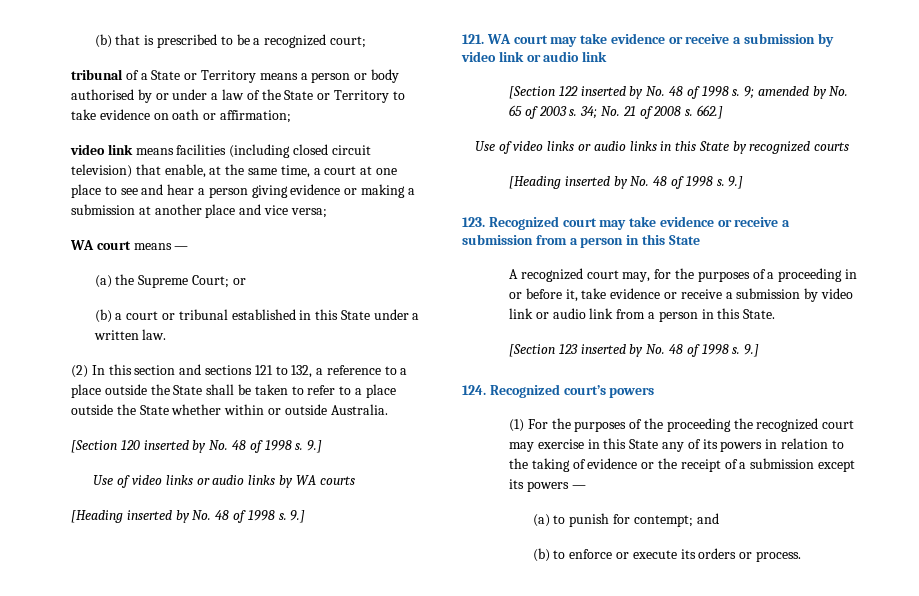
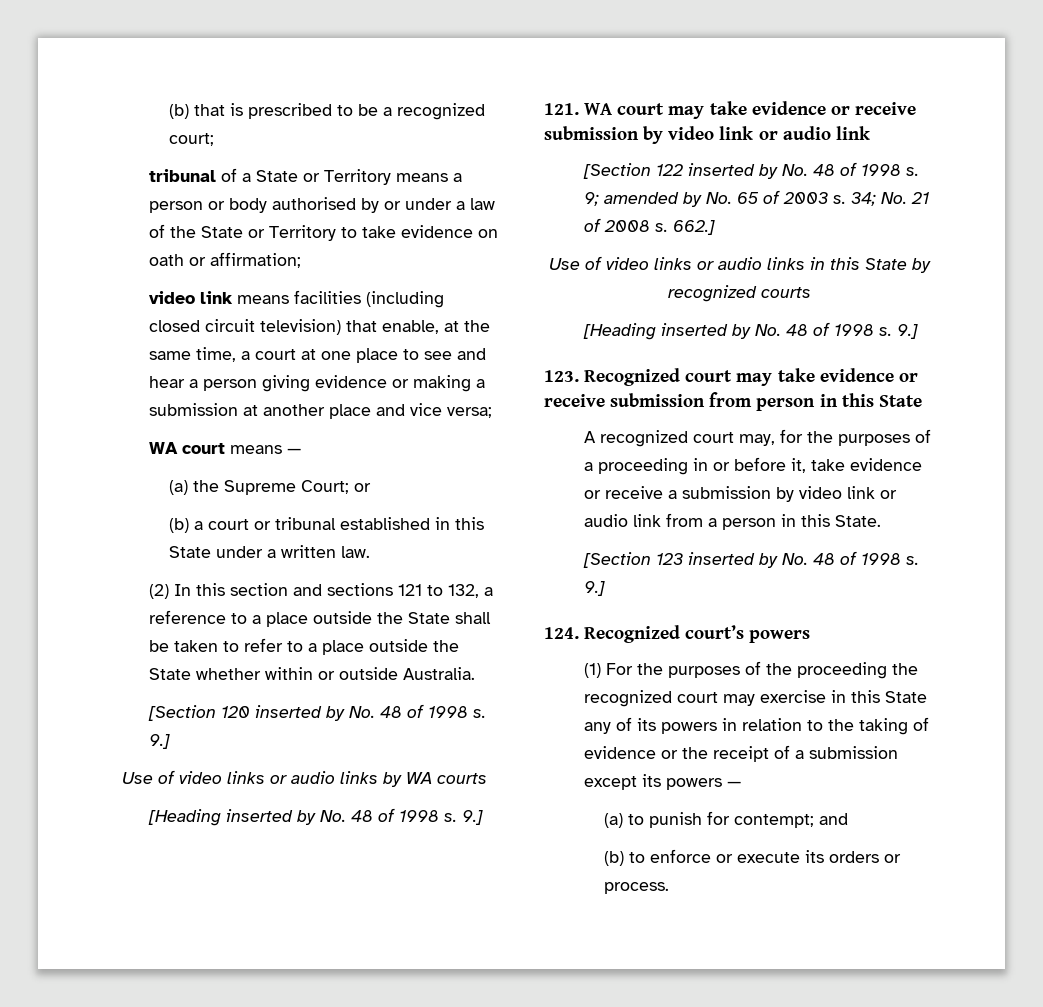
- 121. WA court may take evidence or receive a submission by video link or audio link
+ 121. WA court may take evidence or receive submission by video link or audio link
- 123. Recognized court may take evidence or receive a submission from a person in this State
+ 123. Recognized court may take evidence or receive submission from person in this State

